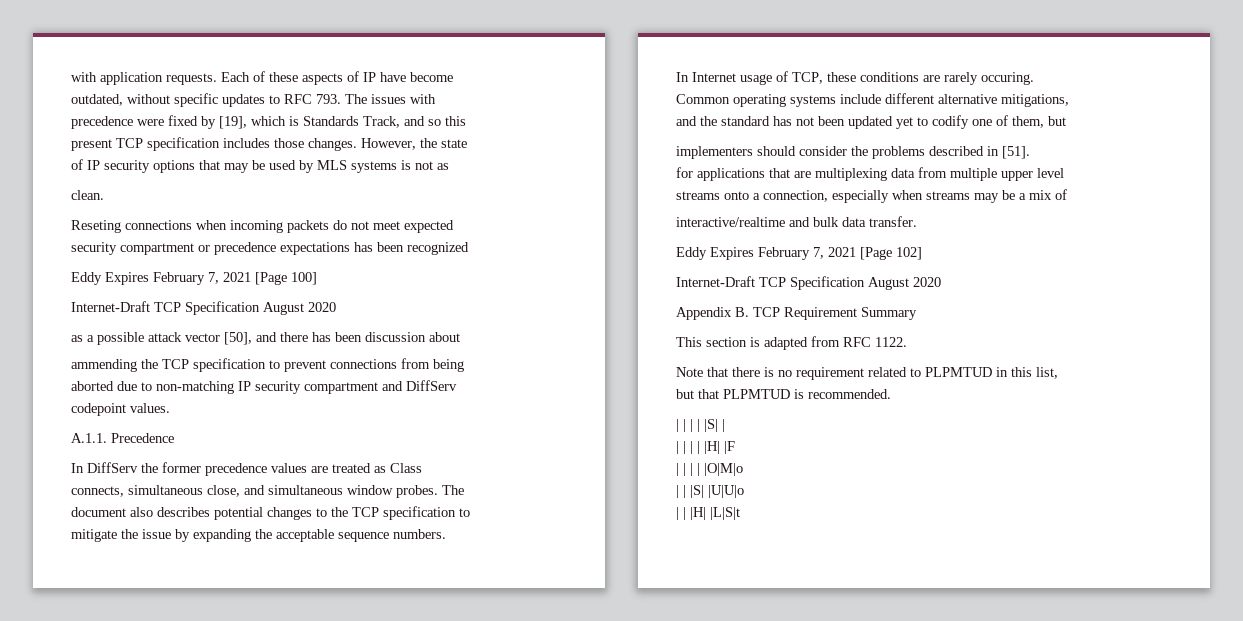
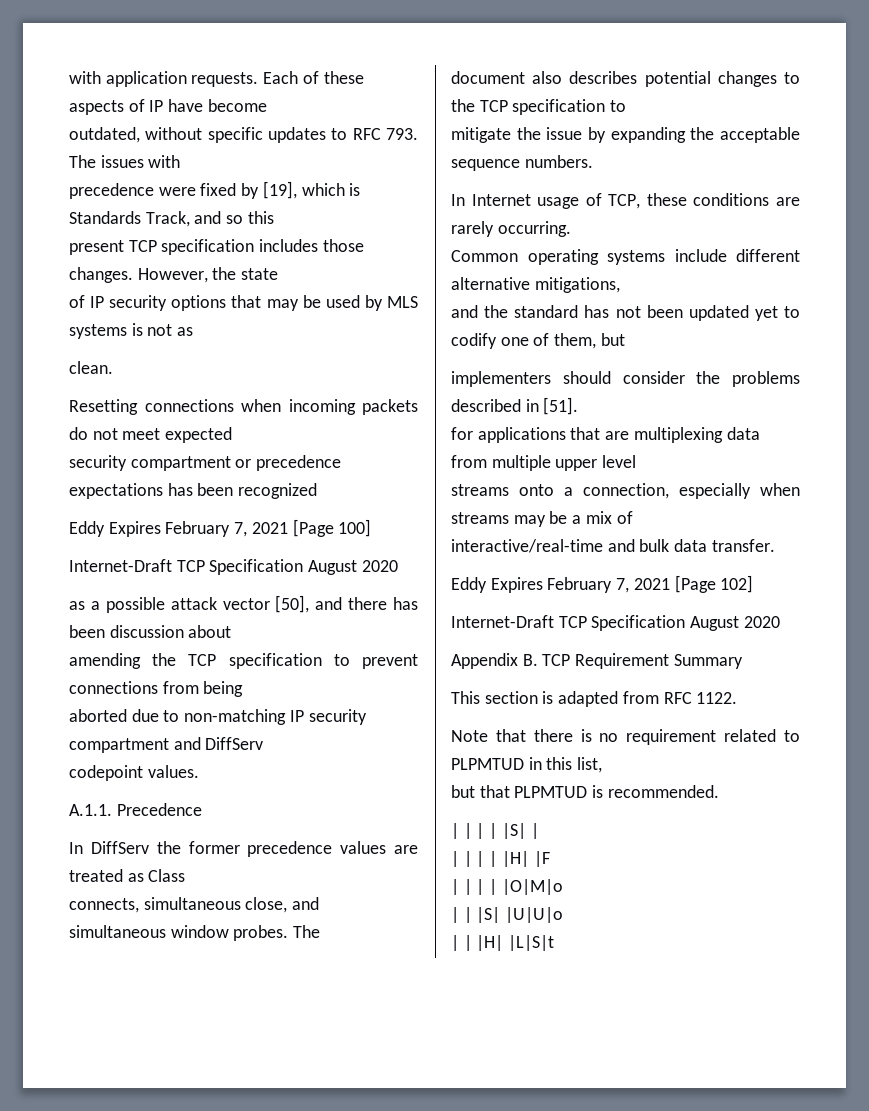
- Reseting connections when incoming packets do not meet expected
+ Resetting connections when incoming packets do not meet expected
- ammending the TCP specification to prevent connections from being
+ amending the TCP specification to prevent connections from being
- In Internet usage of TCP, these conditions are rarely occuring.
+ In Internet usage of TCP, these conditions are rarely occurring.
- interactive/realtime and bulk data transfer.
+ interactive/real-time and bulk data transfer.

